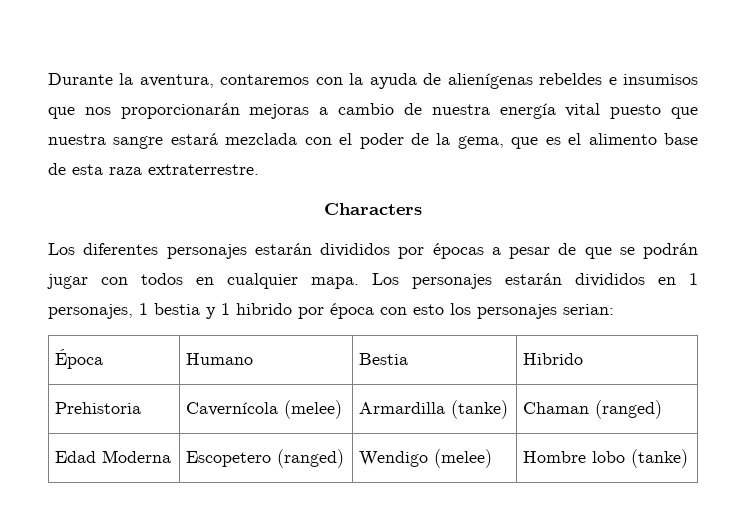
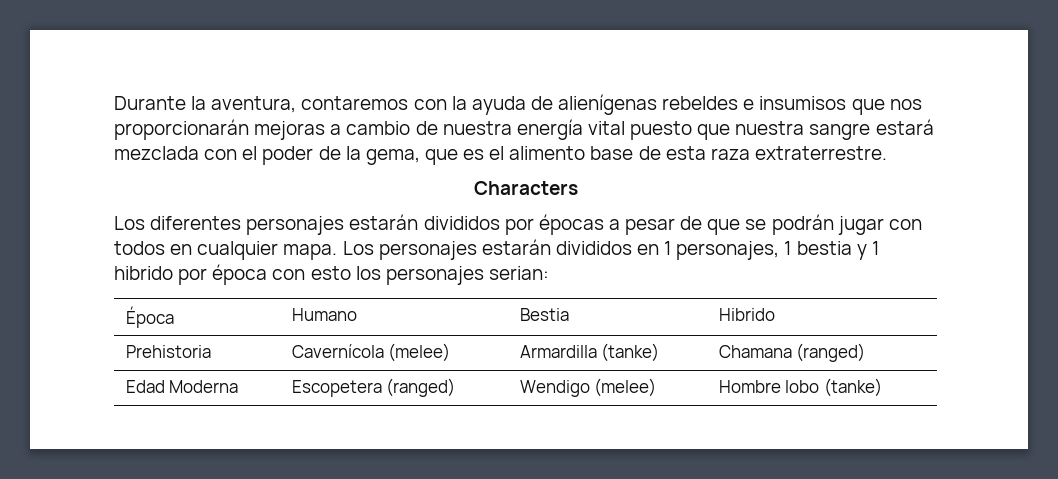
- Prehistoria | Cavernícola (melee) | Armardilla (tanke) | Chaman (ranged)
+ Prehistoria | Cavernícola (melee) | Armardilla (tanke) | Chamana (ranged)
- Edad Moderna | Escopetero (ranged) | Wendigo (melee) | Hombre lobo (tanke)
+ Edad Moderna | Escopetera (ranged) | Wendigo (melee) | Hombre lobo (tanke)

